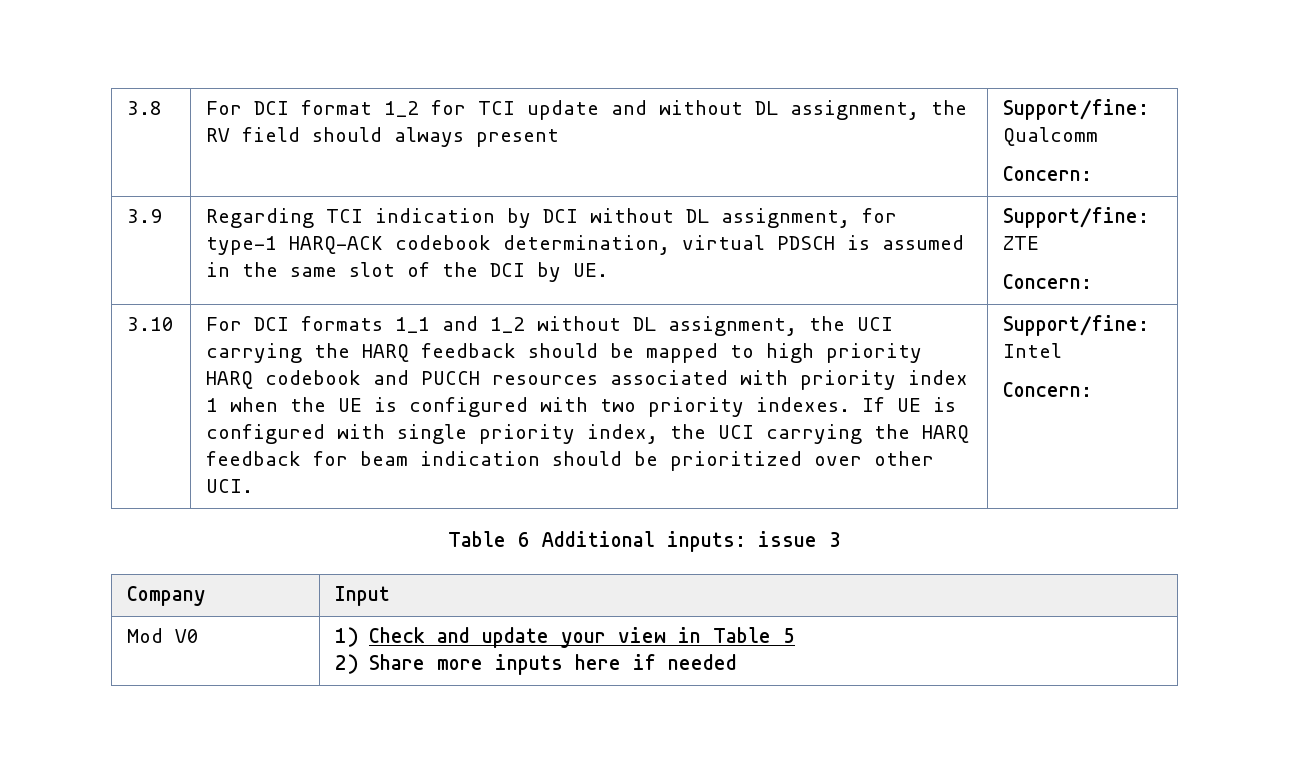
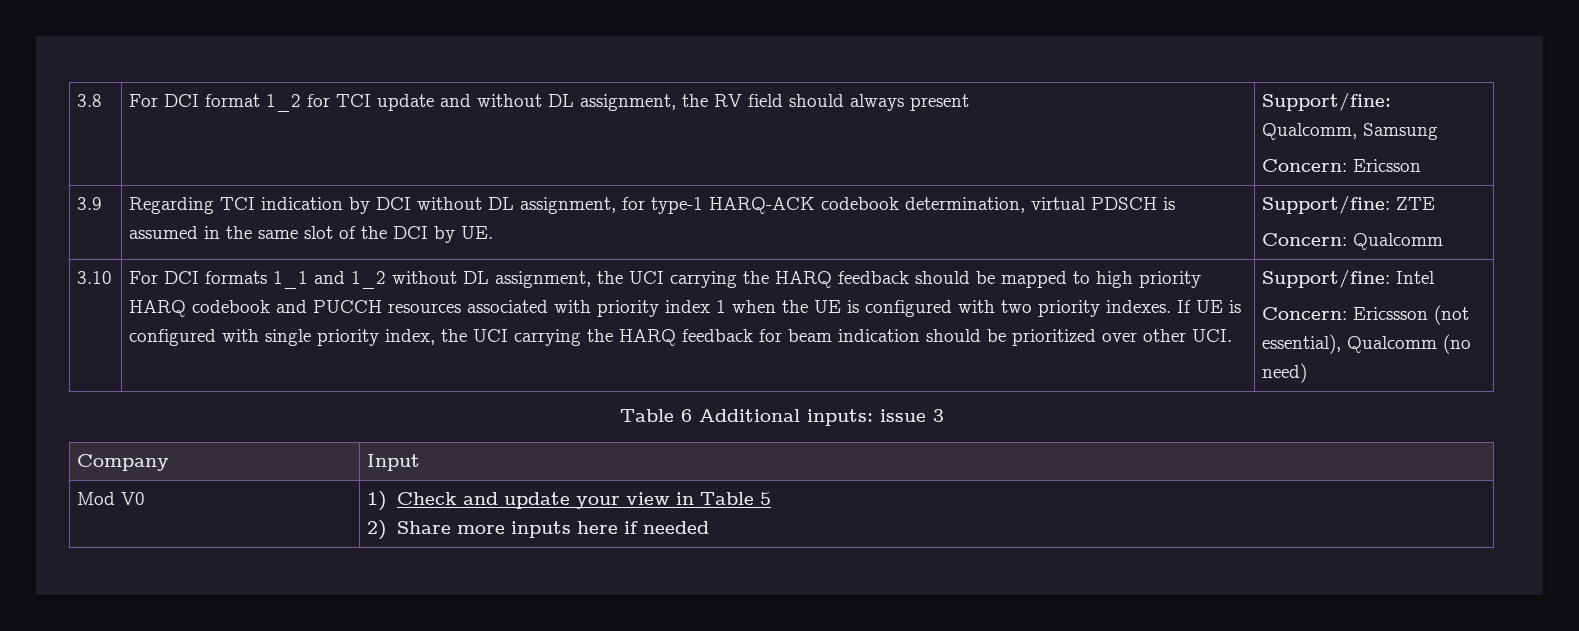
- 3.8 | For DCI format 1_2 for TCI update and without DL assignment, the RV field should always present | Support/fine: Qualcomm
- Concern:
+ 3.8 | For DCI format 1_2 for TCI update and without DL assignment, the RV field should always present | Support/fine: Qualcomm, Samsung
+ Concern: Ericsson
  3.9 | Regarding TCI indication by DCI without DL assignment, for type-1 HARQ-ACK codebook determination, virtual PDSCH is assumed in the same slot of the DCI by UE. | Support/fine: ZTE
- Concern:
+ Concern: Qualcomm
  Support/fine: Intel
- Concern:
+ Concern: Ericssson (not essential), Qualcomm (no need)

